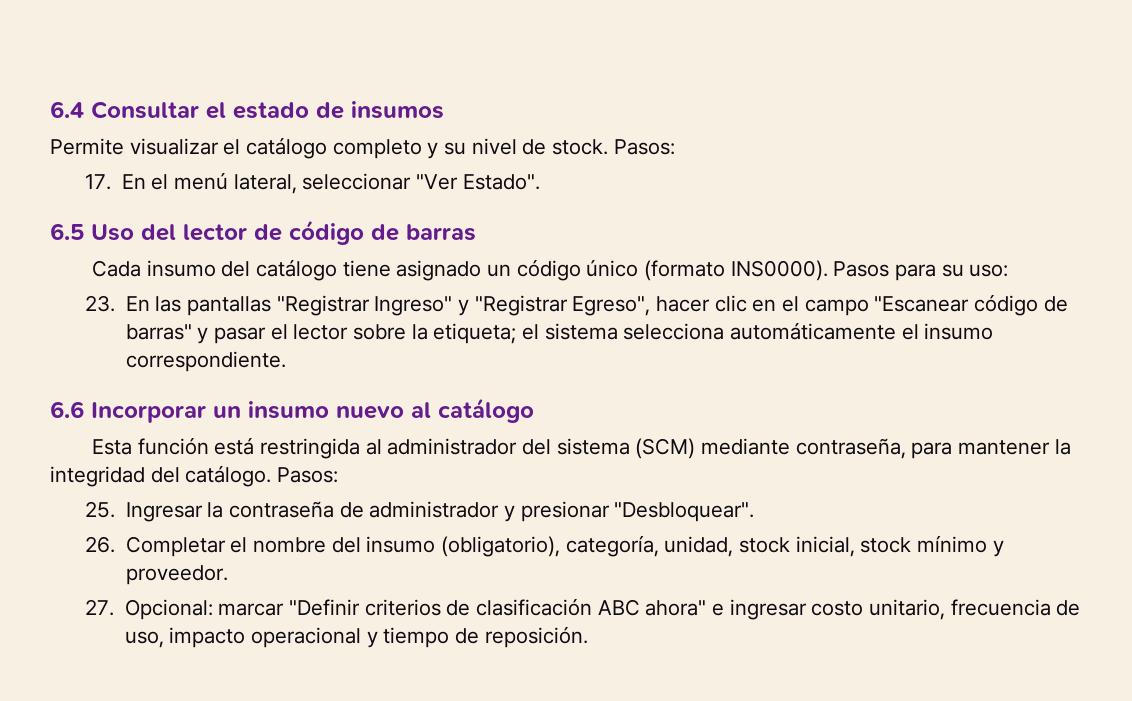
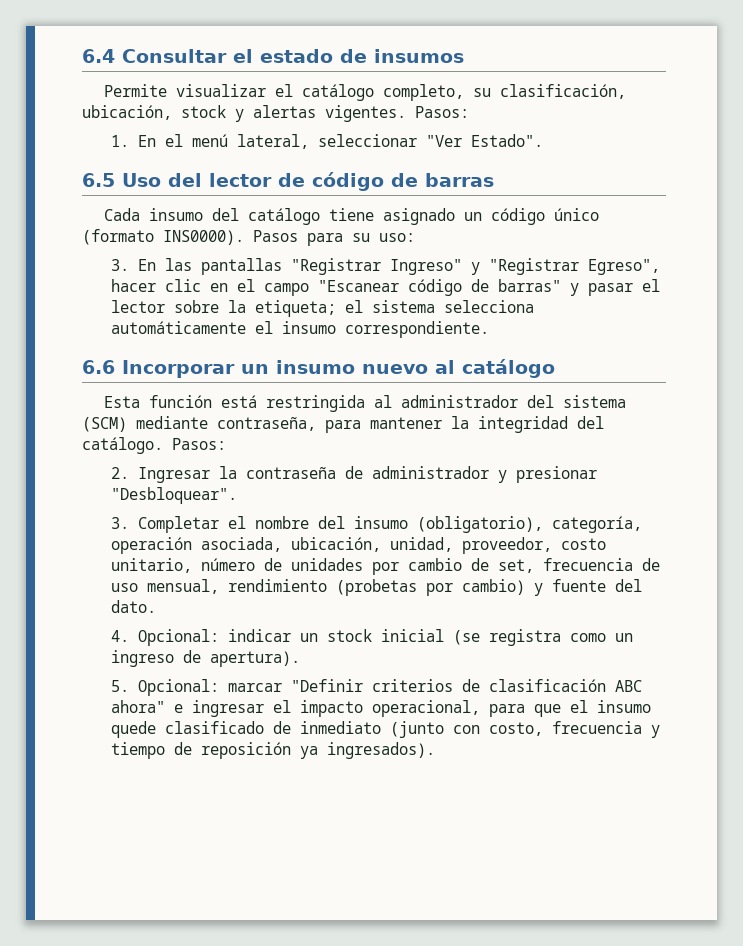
- Permite visualizar el catálogo completo y su nivel de stock. Pasos:
- 17. En el menú lateral, seleccionar "Ver Estado".
+ Permite visualizar el catálogo completo, su clasificación, ubicación, stock y alertas vigentes. Pasos:
+ 1. En el menú lateral, seleccionar "Ver Estado".
- 23. En las pantallas "Registrar Ingreso" y "Registrar Egreso", hacer clic en el campo "Escanear código de barras" y pasar el lector sobre la etiqueta; el sistema selecciona automáticamente el insumo correspondiente.
+ 3. En las pantallas "Registrar Ingreso" y "Registrar Egreso", hacer clic en el campo "Escanear código de barras" y pasar el lector sobre la etiqueta; el sistema selecciona automáticamente el insumo correspondiente.
- 25. Ingresar la contraseña de administrador y presionar "Desbloquear".
+ 2. Ingresar la contraseña de administrador y presionar "Desbloquear".
- 26. Completar el nombre del insumo (obligatorio), categoría, unidad, stock inicial, stock mínimo y proveedor.
- 27. Opcional: marcar "Definir criterios de clasificación ABC ahora" e ingresar costo unitario, frecuencia de uso, impacto operacional y tiempo de reposición.
+ 3. Completar el nombre del insumo (obligatorio), categoría, operación asociada, ubicación, unidad, proveedor, costo unitario, número de unidades por cambio de set, frecuencia de uso mensual, rendimiento (probetas por cambio) y fuente del dato.
+ 4. Opcional: indicar un stock inicial (se registra como un ingreso de apertura).
+ 5. Opcional: marcar "Definir criterios de clasificación ABC ahora" e ingresar el impacto operacional, para que el insumo quede clasificado de inmediato (junto con costo, frecuencia y tiempo de reposición ya ingresados).

